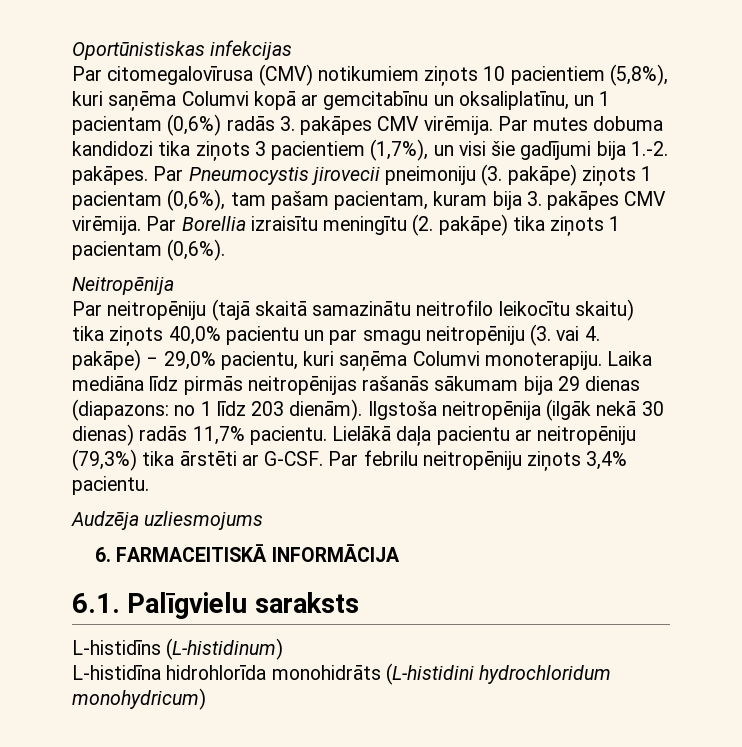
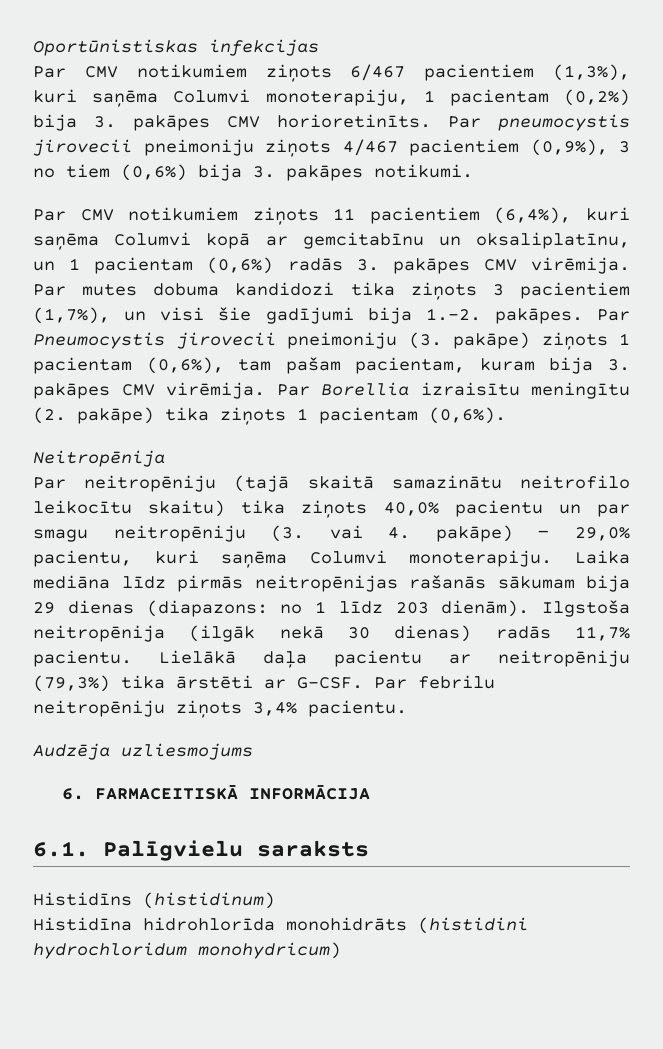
- Par citomegalovīrusa (CMV) notikumiem ziņots 10 pacientiem (5,8%), kuri saņēma Columvi kopā ar gemcitabīnu un oksaliplatīnu, un 1 pacientam (0,6%) radās 3. pakāpes CMV virēmija.
+ Par CMV notikumiem ziņots 6/467 pacientiem (1,3%), kuri saņēma Columvi monoterapiju, 1 pacientam (0,2%) bija 3. pakāpes CMV horioretinīts. Par pneumocystis jirovecii pneimoniju ziņots 4/467 pacientiem (0,9%), 3 no tiem (0,6%) bija 3. pakāpes notikumi.
+ Par CMV notikumiem ziņots 11 pacientiem (6,4%), kuri saņēma Columvi kopā ar gemcitabīnu un oksaliplatīnu, un 1 pacientam (0,6%) radās 3. pakāpes CMV virēmija.
- L-histidīns (L-histidinum)
- L-histidīna hidrohlorīda monohidrāts (L-histidini hydrochloridum monohydricum)
+ Histidīns (histidinum)
+ Histidīna hidrohlorīda monohidrāts (histidini hydrochloridum monohydricum)

